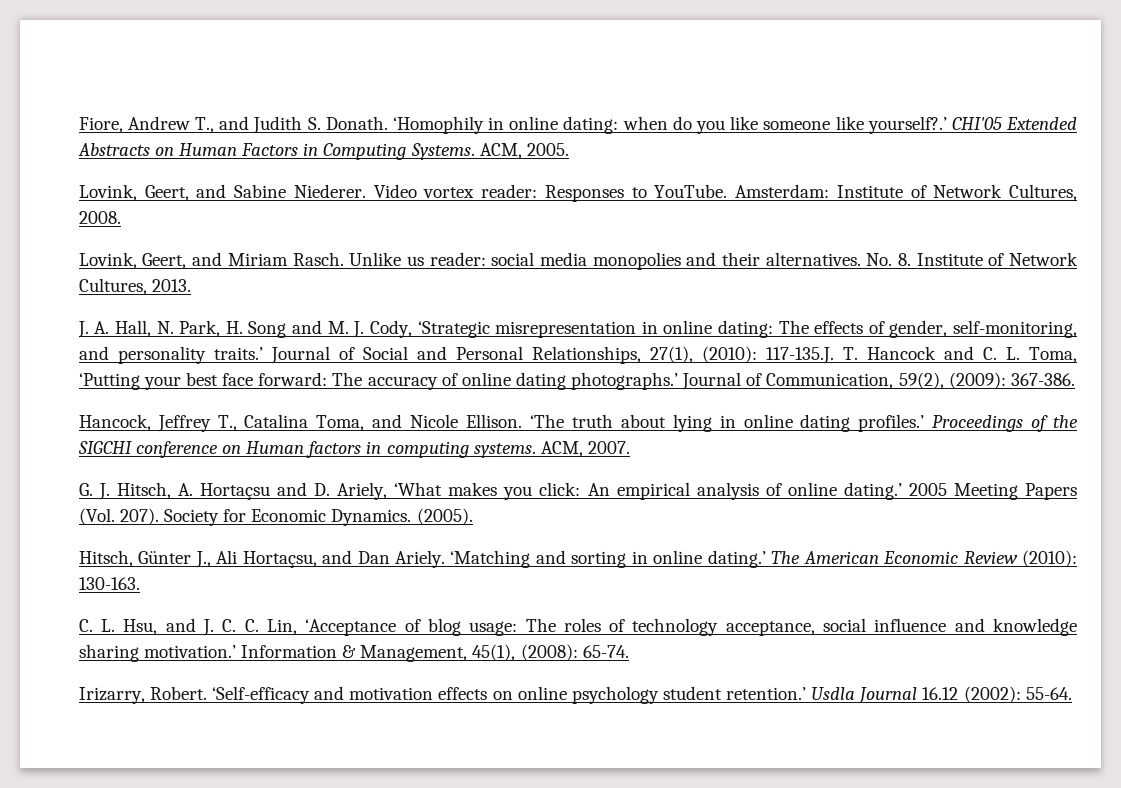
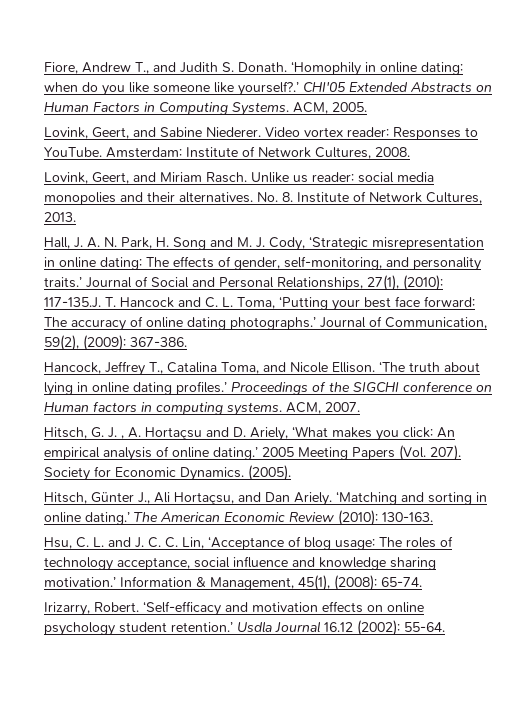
- J. A. Hall, N. Park, H. Song and M. J. Cody, ‘Strategic misrepresentation in online dating: The effects of gender, self-monitoring, and personality traits.’
+ Hall, J. A. N. Park, H. Song and M. J. Cody, ‘Strategic misrepresentation in online dating: The effects of gender, self-monitoring, and personality traits.’
- G. J. Hitsch, A. Hortaçsu and D. Ariely, ‘What makes you click: An empirical analysis of online dating.’
+ Hitsch, G. J. , A. Hortaçsu and D. Ariely, ‘What makes you click: An empirical analysis of online dating.’
- C. L. Hsu, and J. C. C. Lin, ‘Acceptance of blog usage: The roles of technology acceptance, social influence and knowledge sharing motivation.’
+ Hsu, C. L. and J. C. C. Lin, ‘Acceptance of blog usage: The roles of technology acceptance, social influence and knowledge sharing motivation.’

